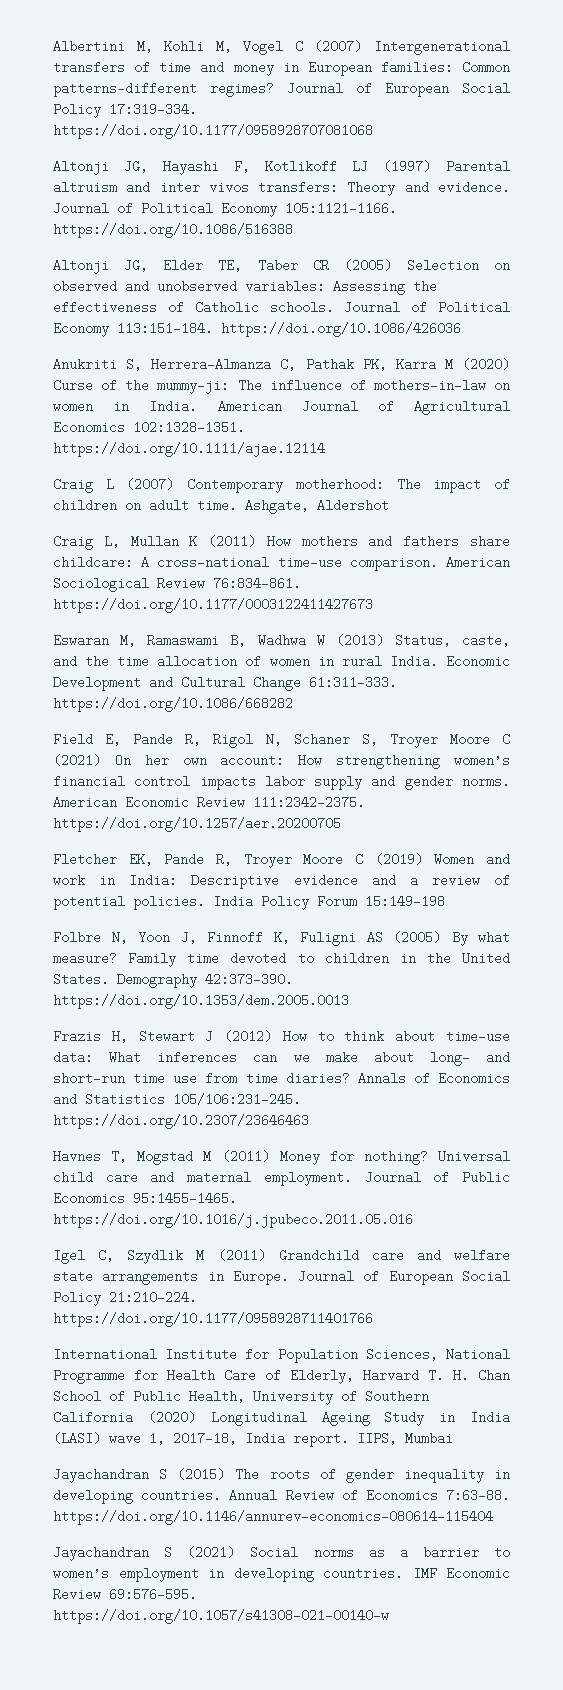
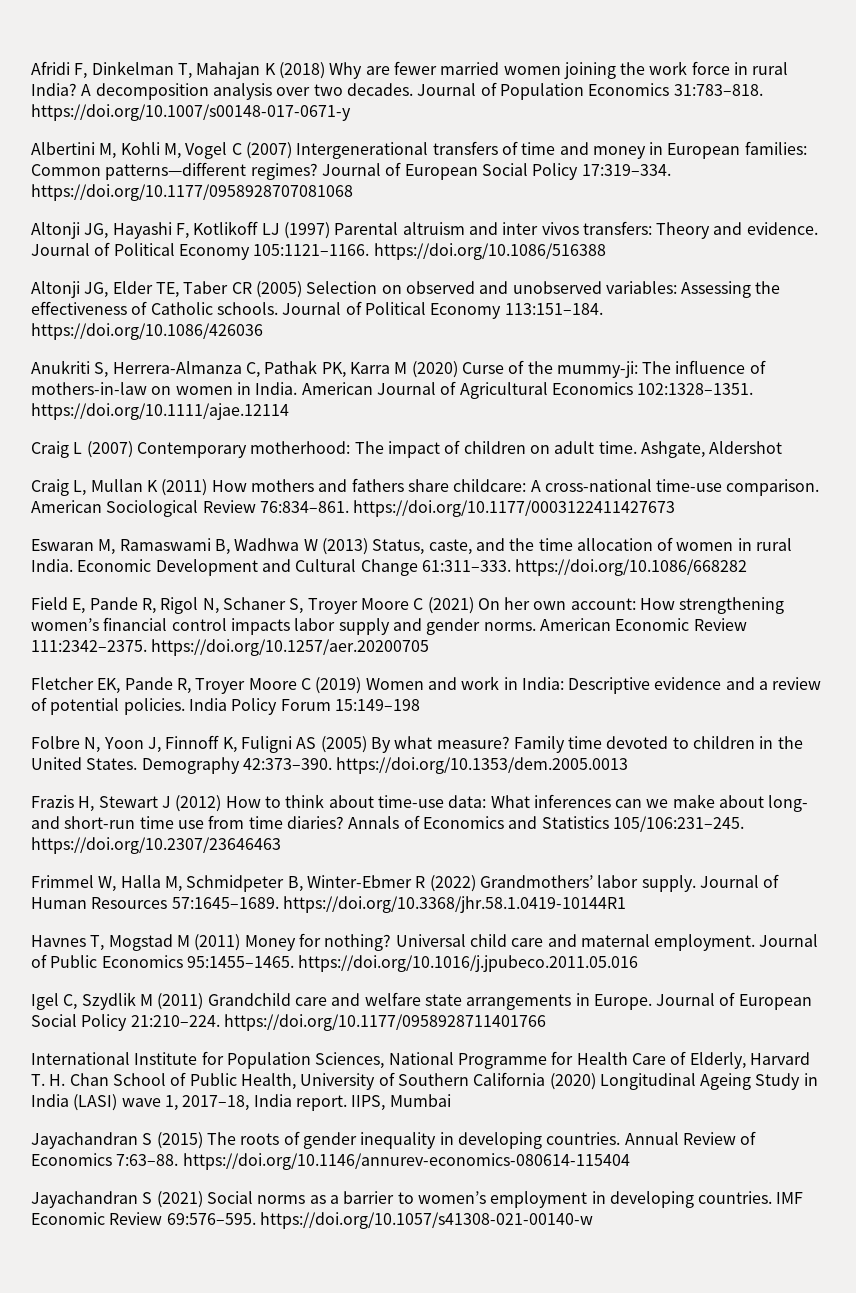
+ Afridi F, Dinkelman T, Mahajan K (2018) Why are fewer married women joining the work force in rural India? A decomposition analysis over two decades. Journal of Population Economics 31:783–818. https://doi.org/10.1007/s00148-017-0671-y
+ Frimmel W, Halla M, Schmidpeter B, Winter-Ebmer R (2022) Grandmothers’ labor supply. Journal of Human Resources 57:1645–1689. https://doi.org/10.3368/jhr.58.1.0419-10144R1

